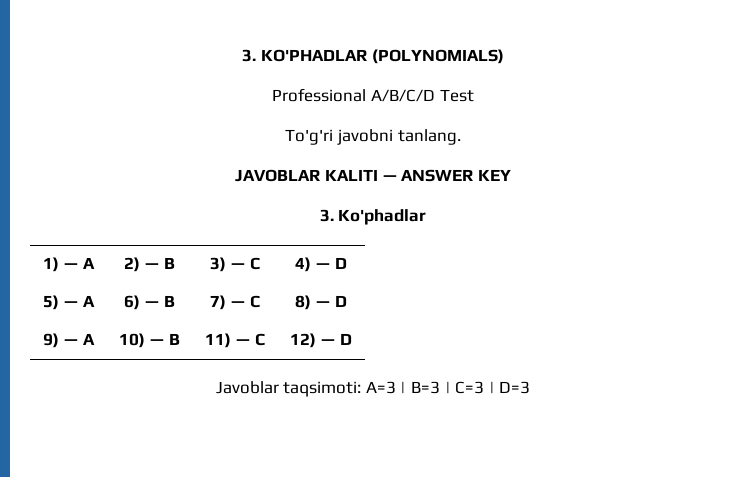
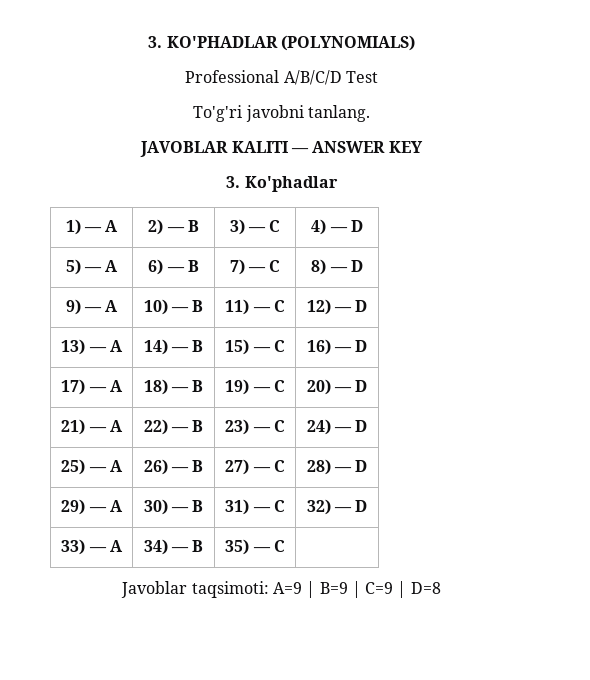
- Javoblar taqsimoti: A=3 | B=3 | C=3 | D=3
+ 13) — A | 14) — B | 15) — C | 16) — D
+ 17) — A | 18) — B | 19) — C | 20) — D
+ 21) — A | 22) — B | 23) — C | 24) — D
+ 25) — A | 26) — B | 27) — C | 28) — D
+ 29) — A | 30) — B | 31) — C | 32) — D
+ 33) — A | 34) — B | 35) — C |
+ Javoblar taqsimoti: A=9 | B=9 | C=9 | D=8

